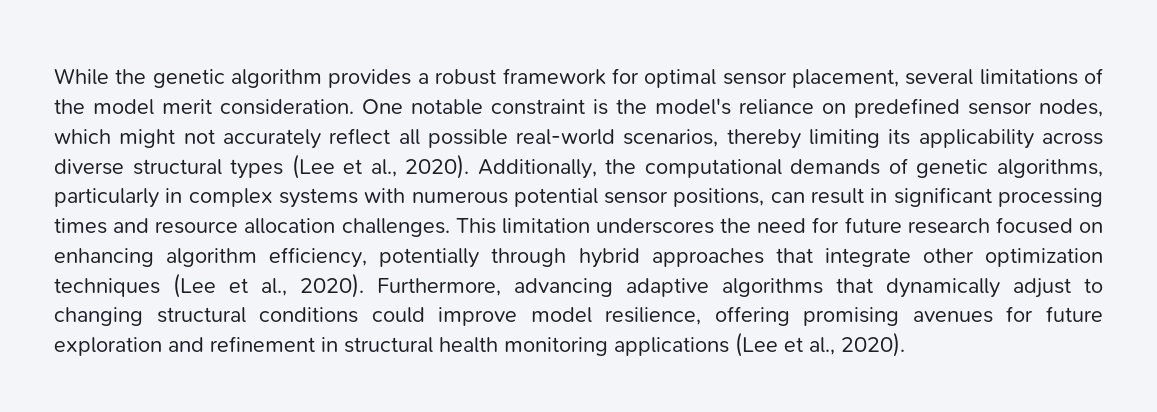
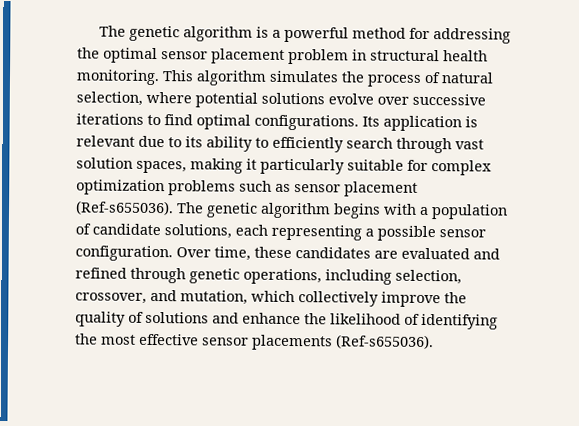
- While the genetic algorithm provides a robust framework for optimal sensor placement, several limitations of the model merit consideration. One notable constraint is the model's reliance on predefined sensor nodes, which might not accurately reflect all possible real-world scenarios, thereby limiting its applicability across diverse structural types (Lee et al., 2020). Additionally, the computational demands of genetic algorithms, particularly in complex systems with numerous potential sensor positions, can result in significant processing times and resource allocation challenges. This limitation underscores the need for future research focused on enhancing algorithm efficiency, potentially through hybrid approaches that integrate other optimization techniques (Lee et al., 2020). Furthermore, advancing adaptive algorithms that dynamically adjust to changing structural conditions could improve model resilience, offering promising avenues for future exploration and refinement in structural health monitoring applications (Lee et al., 2020).
+ The genetic algorithm is a powerful method for addressing the optimal sensor placement problem in structural health monitoring. This algorithm simulates the process of natural selection, where potential solutions evolve over successive iterations to find optimal configurations. Its application is relevant due to its ability to efficiently search through vast solution spaces, making it particularly suitable for complex optimization problems such as sensor placement (Ref-s655036). The genetic algorithm begins with a population of candidate solutions, each representing a possible sensor configuration. Over time, these candidates are evaluated and refined through genetic operations, including selection, crossover, and mutation, which collectively improve the quality of solutions and enhance the likelihood of identifying the most effective sensor placements (Ref-s655036).

